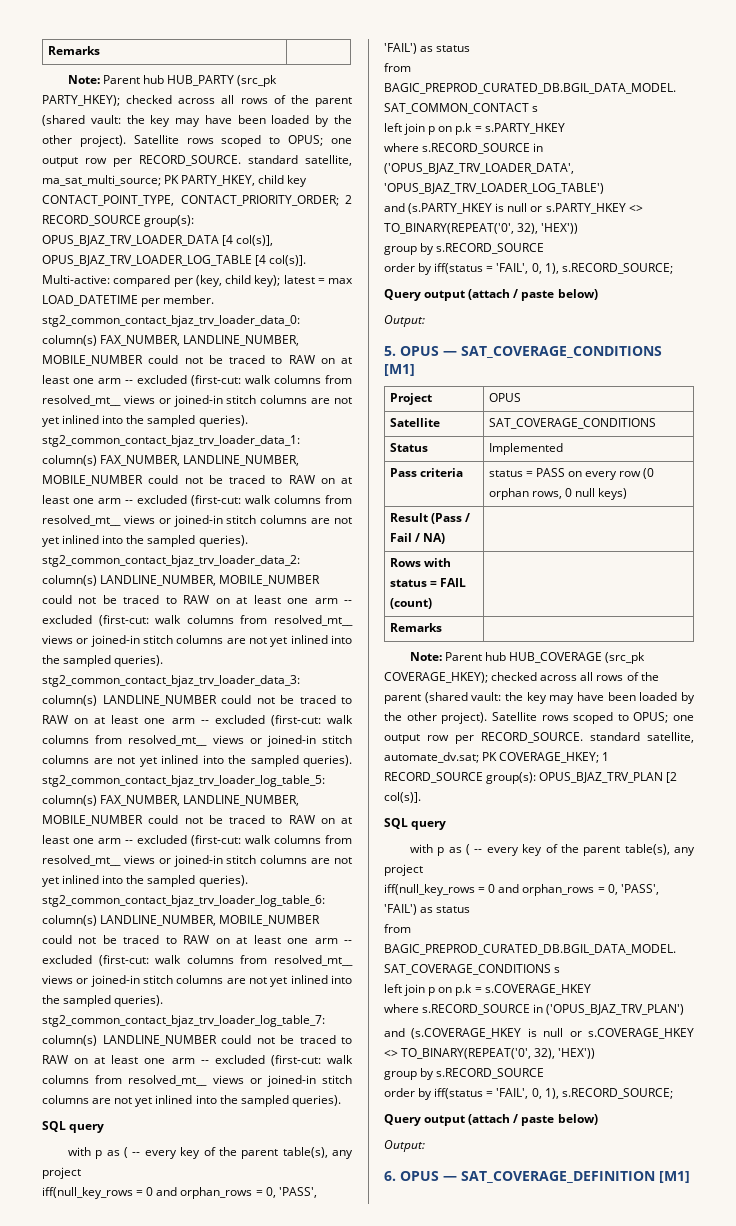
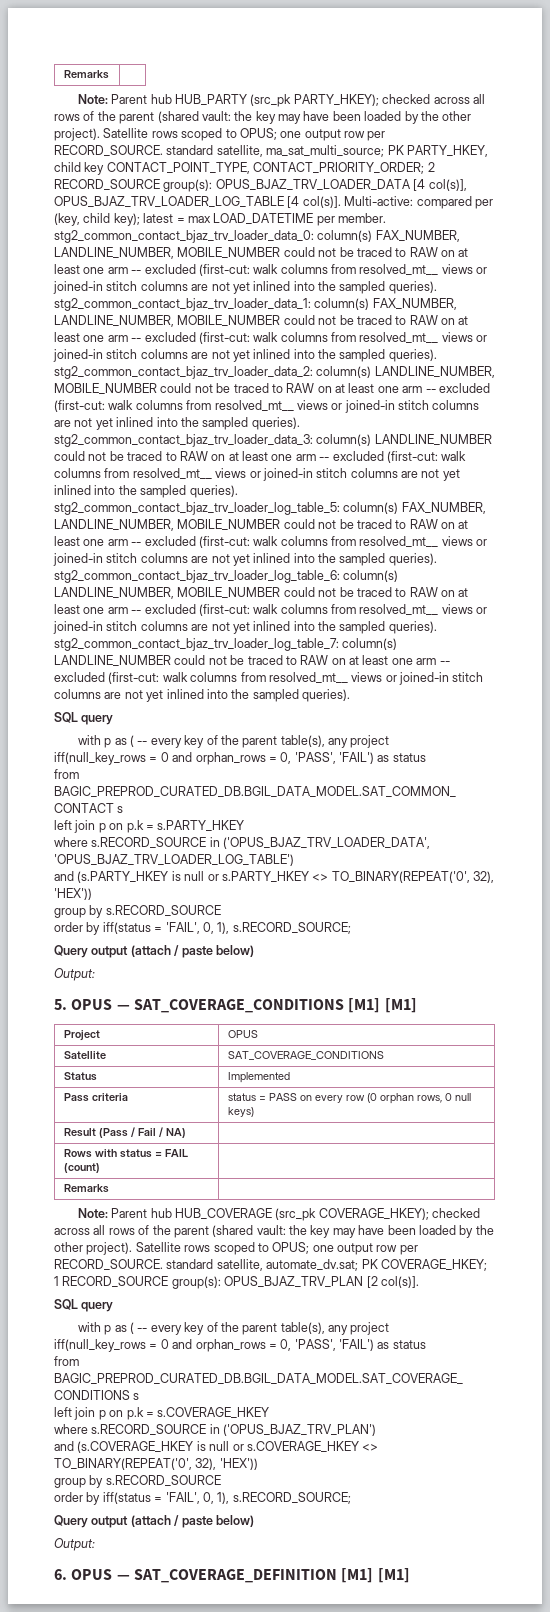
- 5. OPUS — SAT_COVERAGE_CONDITIONS [M1]
+ 5. OPUS — SAT_COVERAGE_CONDITIONS [M1] [M1]
- 6. OPUS — SAT_COVERAGE_DEFINITION [M1]
+ 6. OPUS — SAT_COVERAGE_DEFINITION [M1] [M1]

